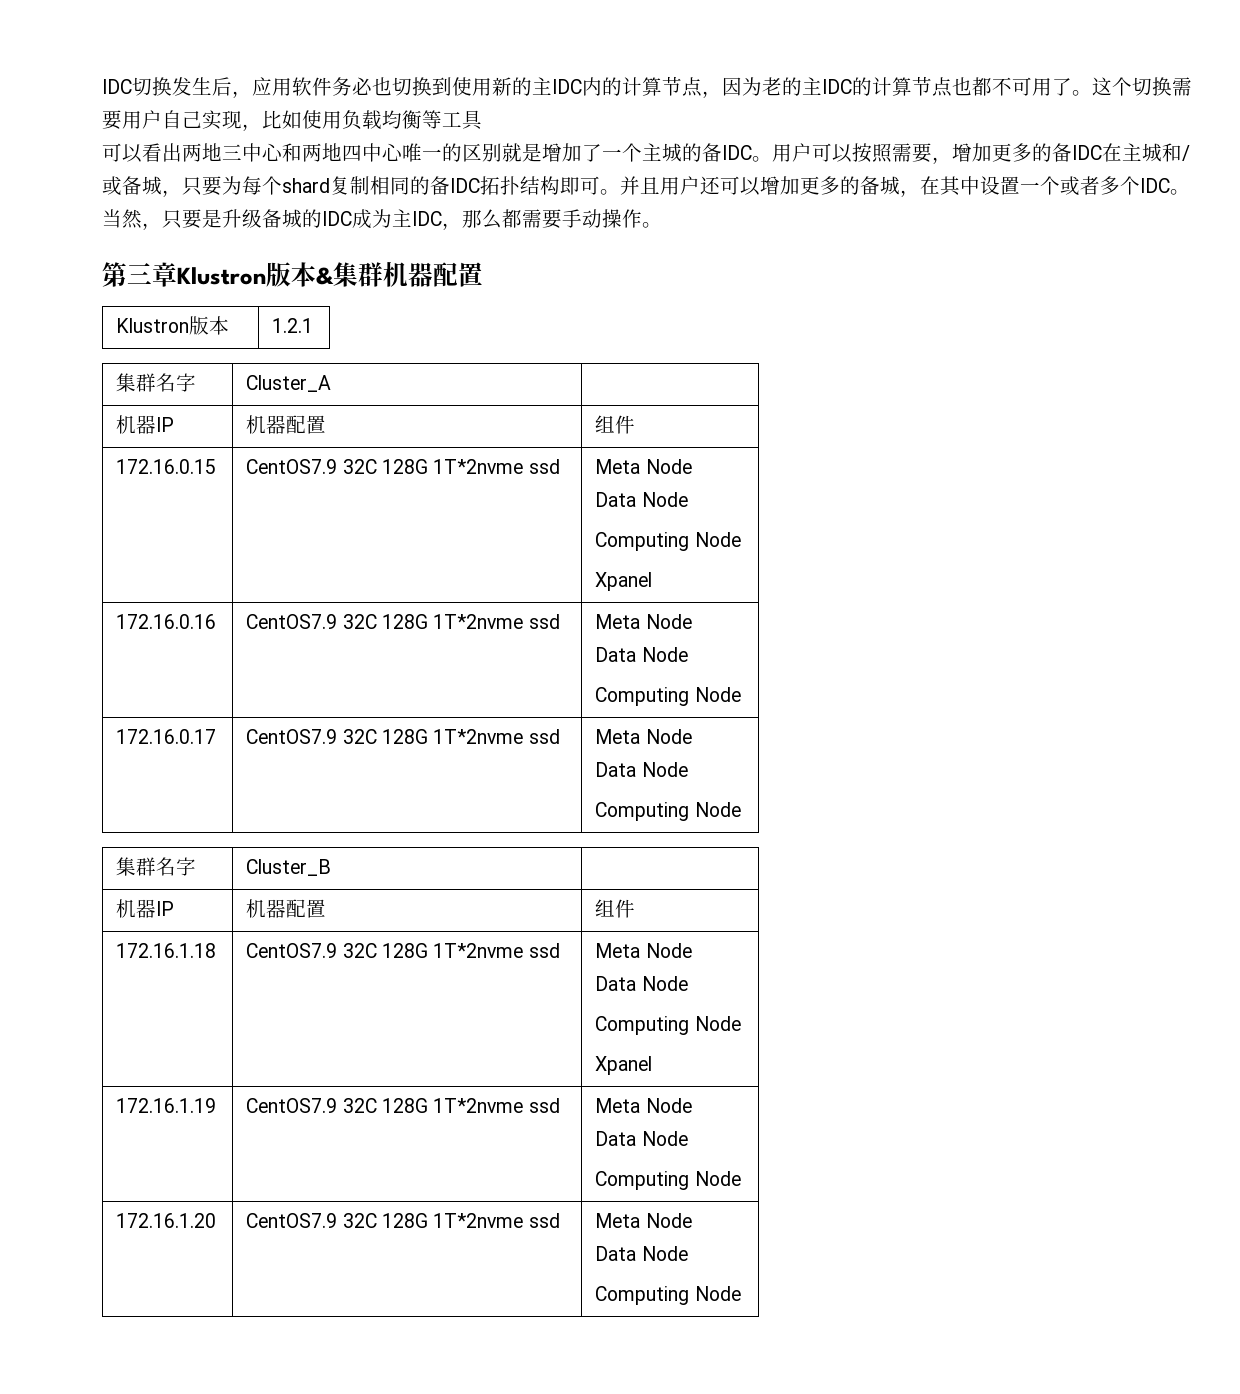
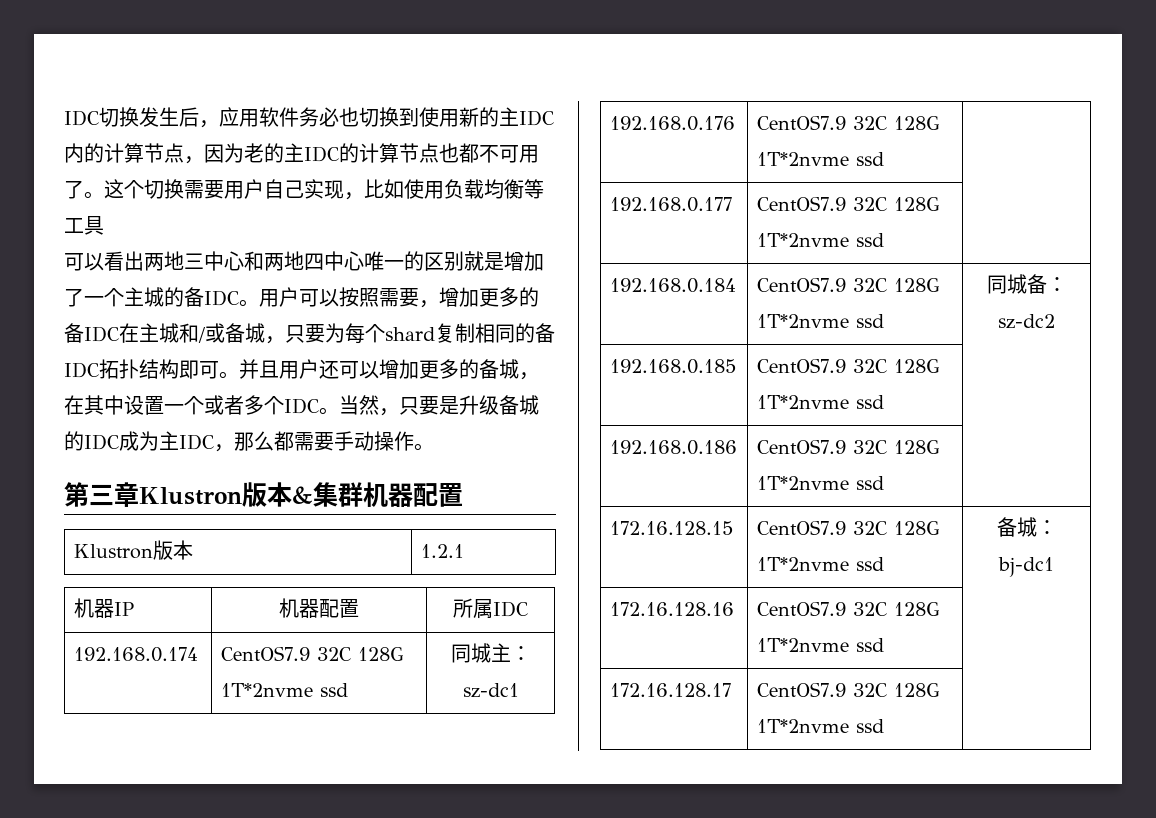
- 集群名字 | Cluster_A |
- 机器IP | 机器配置 | 组件
- 172.16.0.15 | CentOS7.9 32C 128G 1T*2nvme ssd | Meta Node
- Data Node
- Computing Node
- Xpanel
- 172.16.0.16 | CentOS7.9 32C 128G 1T*2nvme ssd | Meta Node
- Data Node
- Computing Node
- 172.16.0.17 | CentOS7.9 32C 128G 1T*2nvme ssd | Meta Node
- Data Node
- Computing Node
- 集群名字 | Cluster_B |
- 机器IP | 机器配置 | 组件
- 172.16.1.18 | CentOS7.9 32C 128G 1T*2nvme ssd | Meta Node
- Data Node
- Computing Node
- Xpanel
- 172.16.1.19 | CentOS7.9 32C 128G 1T*2nvme ssd | Meta Node
- Data Node
- Computing Node
- 172.16.1.20 | CentOS7.9 32C 128G 1T*2nvme ssd | Meta Node
- Data Node
- Computing Node
+ 机器IP | 机器配置 | 所属IDC
+ 192.168.0.174 | CentOS7.9 32C 128G 1T*2nvme ssd | 同城主：sz-dc1
+ 192.168.0.176 | CentOS7.9 32C 128G 1T*2nvme ssd |
+ 192.168.0.177 | CentOS7.9 32C 128G 1T*2nvme ssd |
+ 192.168.0.184 | CentOS7.9 32C 128G 1T*2nvme ssd | 同城备：sz-dc2
+ 192.168.0.185 | CentOS7.9 32C 128G 1T*2nvme ssd |
+ 192.168.0.186 | CentOS7.9 32C 128G 1T*2nvme ssd |
+ 172.16.128.15 | CentOS7.9 32C 128G 1T*2nvme ssd | 备城：bj-dc1
+ 172.16.128.16 | CentOS7.9 32C 128G 1T*2nvme ssd |
+ 172.16.128.17 | CentOS7.9 32C 128G 1T*2nvme ssd |

